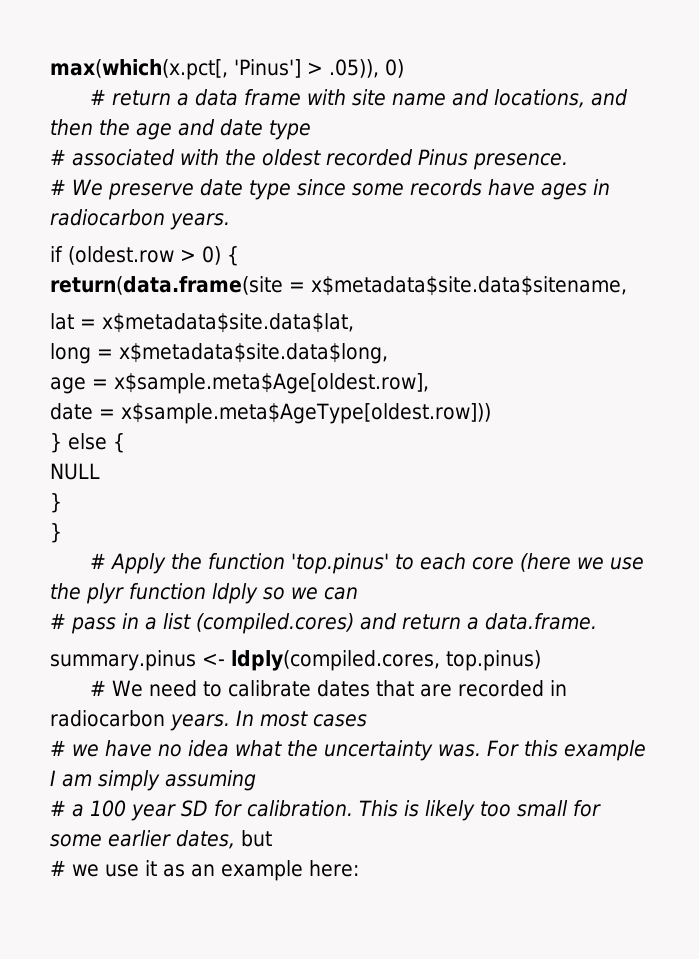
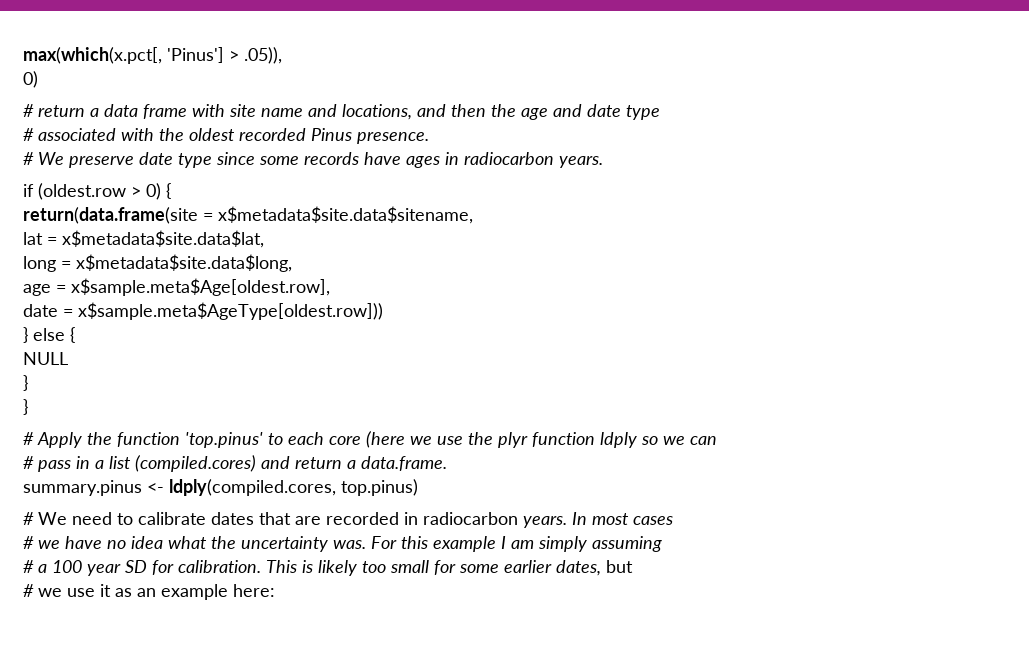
- max(which(x.pct[, 'Pinus'] > .05)), 0)
+ max(which(x.pct[, 'Pinus'] > .05)),
+ 0)

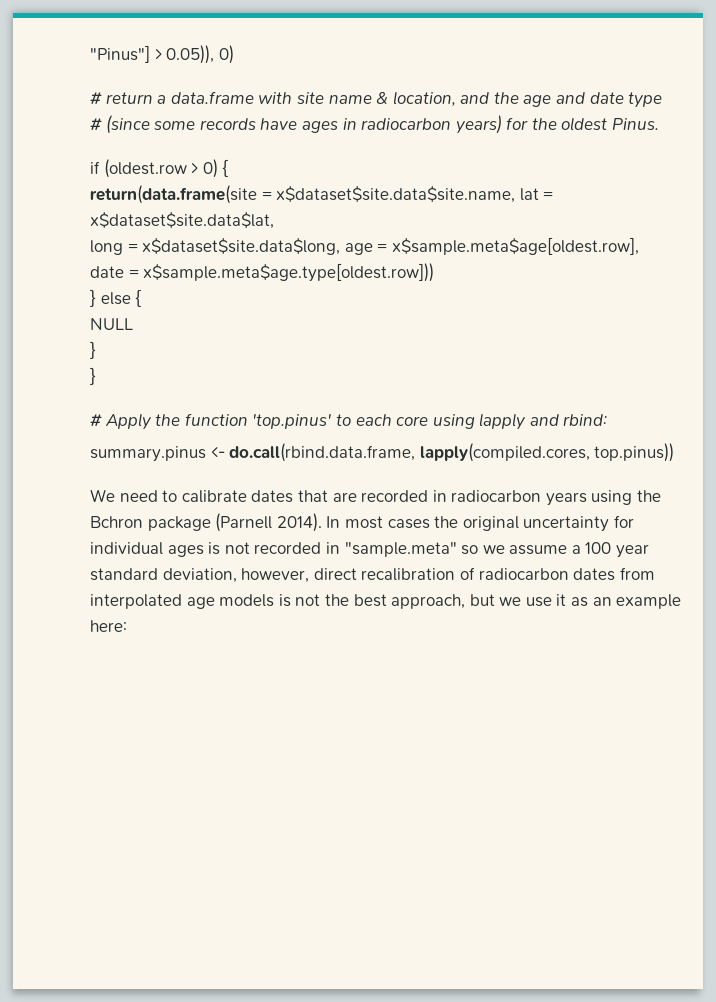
- max(which(x.pct[, 'Pinus'] > .05)),
- 0)
+ "Pinus"] > 0.05)), 0)
- # return a data frame with site name and locations, and then the age and date type
+ # return a data.frame with site name & location, and the age and date type
- # associated with the oldest recorded Pinus presence.
- # We preserve date type since some records have ages in radiocarbon years.
+ # (since some records have ages in radiocarbon years) for the oldest Pinus.
- return(data.frame(site = x$metadata$site.data$sitename,
- lat = x$metadata$site.data$lat,
+ return(data.frame(site = x$dataset$site.data$site.name, lat = x$dataset$site.data$lat,
- long = x$metadata$site.data$long,
- age = x$sample.meta$Age[oldest.row],
+ long = x$dataset$site.data$long, age = x$sample.meta$age[oldest.row],
- date = x$sample.meta$AgeType[oldest.row]))
+ date = x$sample.meta$age.type[oldest.row]))
- # Apply the function 'top.pinus' to each core (here we use the plyr function ldply so we can
- # pass in a list (compiled.cores) and return a data.frame.
+ # Apply the function 'top.pinus' to each core using lapply and rbind:
- summary.pinus <- ldply(compiled.cores, top.pinus)
- # We need to calibrate dates that are recorded in radiocarbon years. In most cases
- # we have no idea what the uncertainty was. For this example I am simply assuming
- # a 100 year SD for calibration. This is likely too small for some earlier dates, but
- # we use it as an example here:
+ summary.pinus <- do.call(rbind.data.frame, lapply(compiled.cores, top.pinus))
+ We need to calibrate dates that are recorded in radiocarbon years using the Bchron package (Parnell 2014). In most cases the original uncertainty for individual ages is not recorded in "sample.meta" so we assume a 100 year standard deviation, however, direct recalibration of radiocarbon dates from interpolated age models is not the best approach, but we use it as an example here:

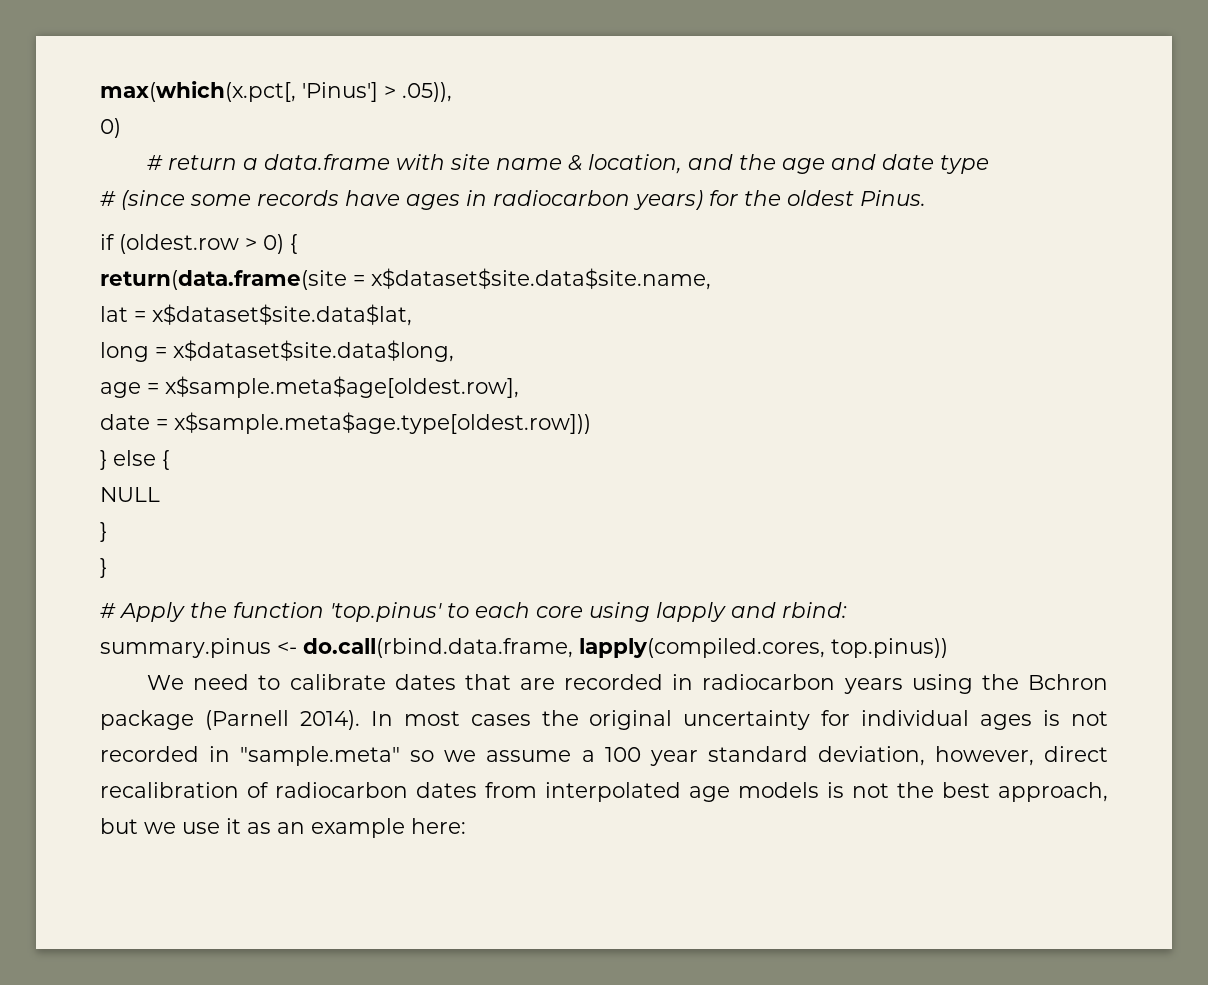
- "Pinus"] > 0.05)), 0)
+ max(which(x.pct[, 'Pinus'] > .05)),
+ 0)
- return(data.frame(site = x$dataset$site.data$site.name, lat = x$dataset$site.data$lat,
+ return(data.frame(site = x$dataset$site.data$site.name,
+ lat = x$dataset$site.data$lat,
- long = x$dataset$site.data$long, age = x$sample.meta$age[oldest.row],
+ long = x$dataset$site.data$long,
+ age = x$sample.meta$age[oldest.row],

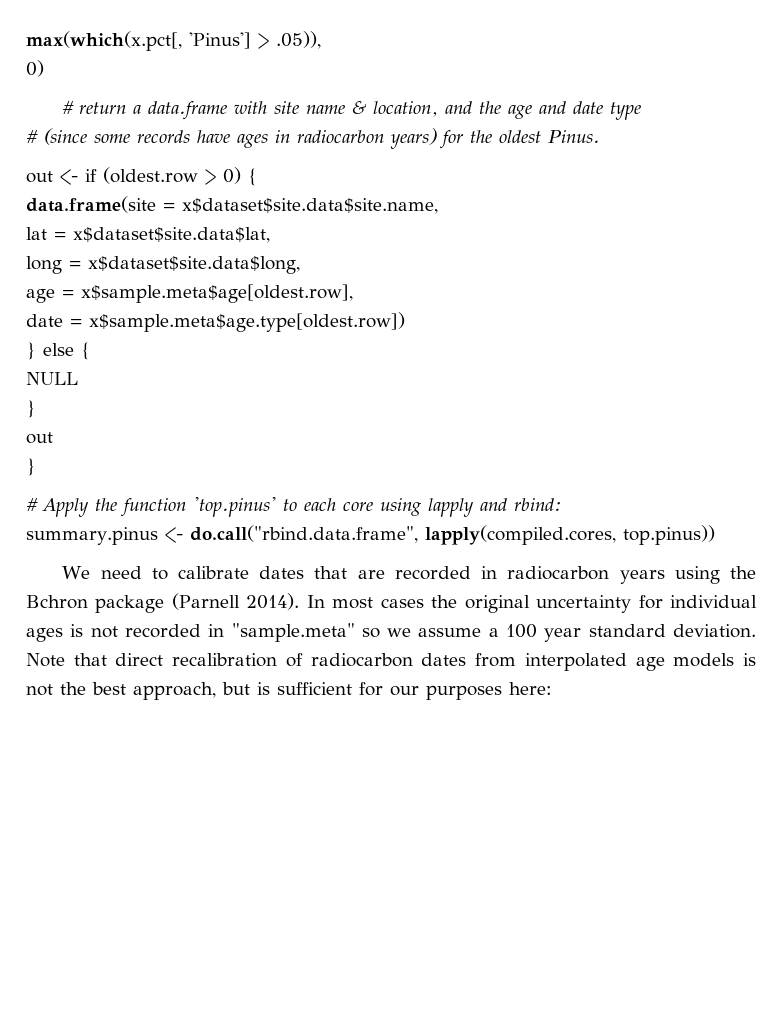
- if (oldest.row > 0) {
+ out <- if (oldest.row > 0) {
- return(data.frame(site = x$dataset$site.data$site.name,
+ data.frame(site = x$dataset$site.data$site.name,
- date = x$sample.meta$age.type[oldest.row]))
+ date = x$sample.meta$age.type[oldest.row])
  NULL
  }
+ out
- summary.pinus <- do.call(rbind.data.frame, lapply(compiled.cores, top.pinus))
+ summary.pinus <- do.call("rbind.data.frame", lapply(compiled.cores, top.pinus))
- In most cases the original uncertainty for individual ages is not recorded in "sample.meta" so we assume a 100 year standard deviation, however, direct recalibration of radiocarbon dates from interpolated age models is not the best approach, but we use it as an example here:
+ In most cases the original uncertainty for individual ages is not recorded in "sample.meta" so we assume a 100 year standard deviation. Note that direct recalibration of radiocarbon dates from interpolated age models is not the best approach, but is sufficient for our purposes here:

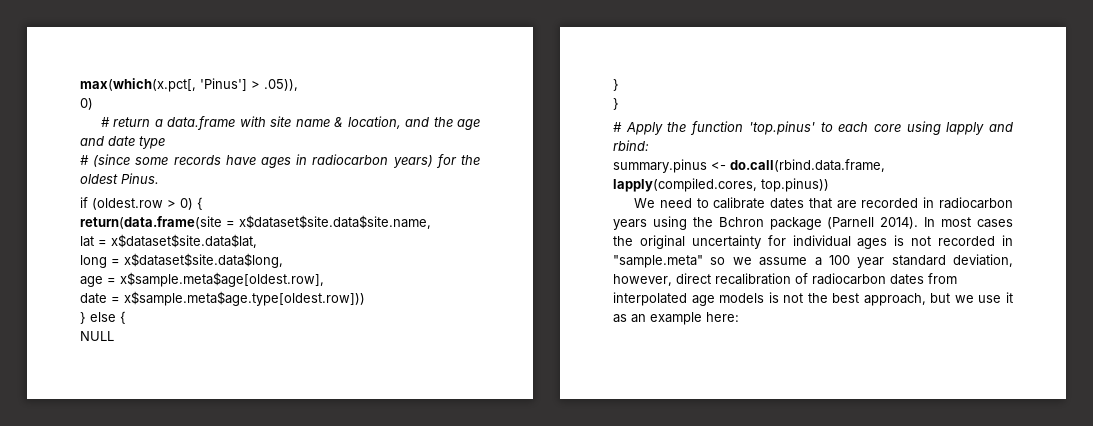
- out <- if (oldest.row > 0) {
+ if (oldest.row > 0) {
- data.frame(site = x$dataset$site.data$site.name,
+ return(data.frame(site = x$dataset$site.data$site.name,
- date = x$sample.meta$age.type[oldest.row])
+ date = x$sample.meta$age.type[oldest.row]))
  NULL
  }
- out
- summary.pinus <- do.call("rbind.data.frame", lapply(compiled.cores, top.pinus))
+ summary.pinus <- do.call(rbind.data.frame, lapply(compiled.cores, top.pinus))
- In most cases the original uncertainty for individual ages is not recorded in "sample.meta" so we assume a 100 year standard deviation. Note that direct recalibration of radiocarbon dates from interpolated age models is not the best approach, but is sufficient for our purposes here:
+ In most cases the original uncertainty for individual ages is not recorded in "sample.meta" so we assume a 100 year standard deviation, however, direct recalibration of radiocarbon dates from interpolated age models is not the best approach, but we use it as an example here:

